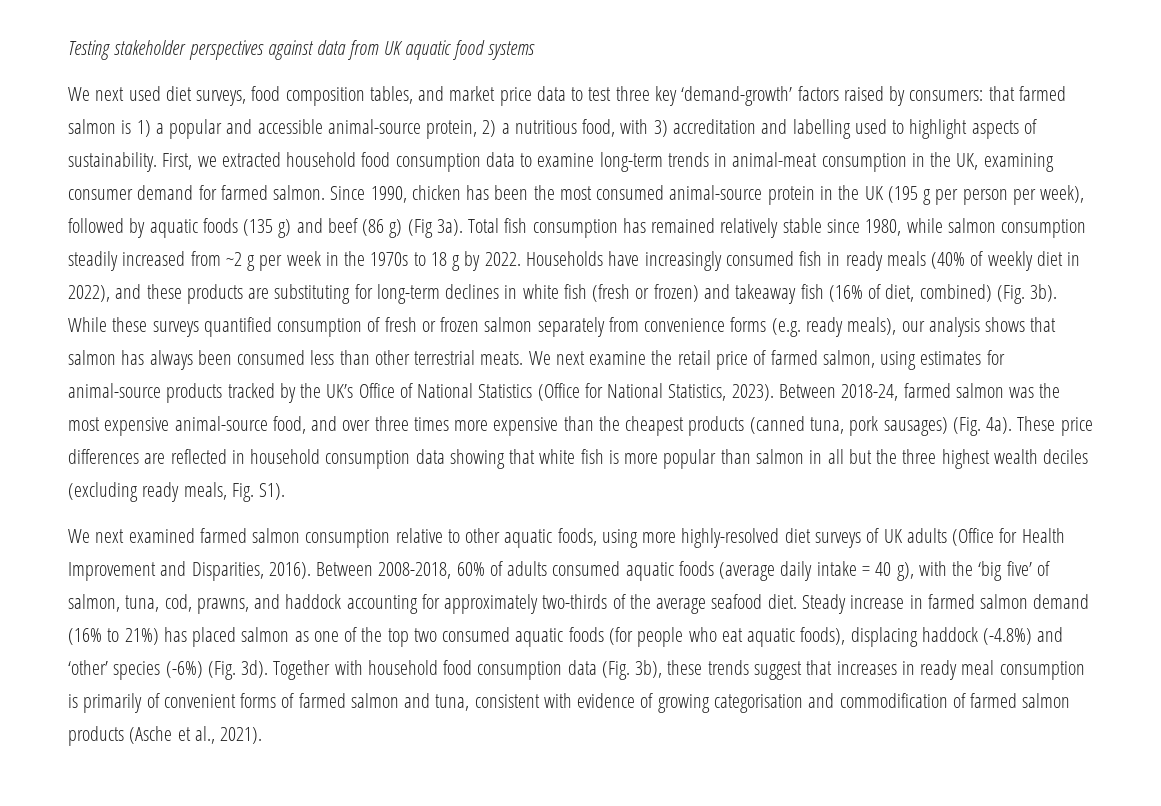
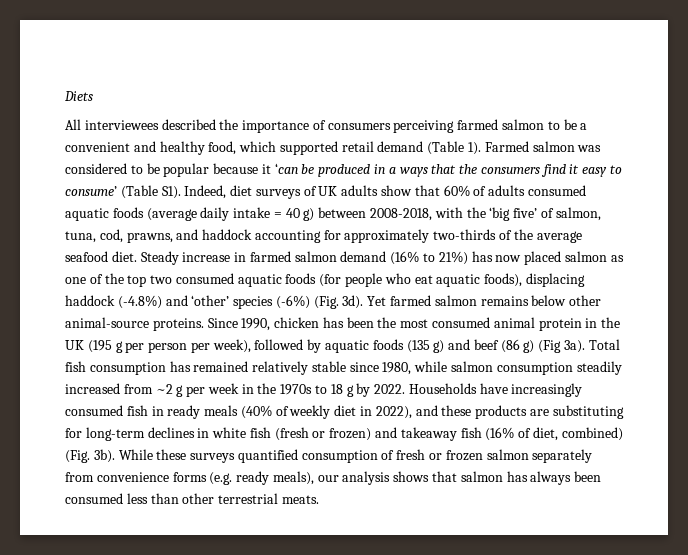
- Testing stakeholder perspectives against data from UK aquatic food systems
- We next used diet surveys, food composition tables, and market price data to test three key ‘demand-growth’ factors raised by consumers: that farmed salmon is 1) a popular and accessible animal-source protein, 2) a nutritious food, with 3) accreditation and labelling used to highlight aspects of sustainability. First, we extracted household food consumption data to examine long-term trends in animal-meat consumption in the UK, examining consumer demand for farmed salmon.
+ Diets
+ All interviewees described the importance of consumers perceiving farmed salmon to be a convenient and healthy food, which supported retail demand (Table 1). Farmed salmon was considered to be popular because it ‘can be produced in a ways that the consumers find it easy to consume’ (Table S1). Indeed, diet surveys of UK adults show that 60% of adults consumed aquatic foods (average daily intake = 40 g) between 2008-2018, with the ‘big five’ of salmon, tuna, cod, prawns, and haddock accounting for approximately two-thirds of the average seafood diet. Steady increase in farmed salmon demand (16% to 21%) has now placed salmon as one of the top two consumed aquatic foods (for people who eat aquatic foods), displacing haddock (-4.8%) and ‘other’ species (-6%) (Fig. 3d). Yet farmed salmon remains below other animal-source proteins.
- Since 1990, chicken has been the most consumed animal-source protein in the UK (195 g per person per week), followed by aquatic foods (135 g) and beef (86 g) (Fig 3a).
+ Since 1990, chicken has been the most consumed animal protein in the UK (195 g per person per week), followed by aquatic foods (135 g) and beef (86 g) (Fig 3a).
- We next examine the retail price of farmed salmon, using estimates for animal-source products tracked by the UK’s Office of National Statistics (Office for National Statistics, 2023). Between 2018-24, farmed salmon was the most expensive animal-source food, and over three times more expensive than the cheapest products (canned tuna, pork sausages) (Fig. 4a). These price differences are reflected in household consumption data showing that white fish is more popular than salmon in all but the three highest wealth deciles (excluding ready meals, Fig. S1).
- We next examined farmed salmon consumption relative to other aquatic foods, using more highly-resolved diet surveys of UK adults (Office for Health Improvement and Disparities, 2016). Between 2008-2018, 60% of adults consumed aquatic foods (average daily intake = 40 g), with the ‘big five’ of salmon, tuna, cod, prawns, and haddock accounting for approximately two-thirds of the average seafood diet. Steady increase in farmed salmon demand (16% to 21%) has placed salmon as one of the top two consumed aquatic foods (for people who eat aquatic foods), displacing haddock (-4.8%) and ‘other’ species (-6%) (Fig. 3d). Together with household food consumption data (Fig. 3b), these trends suggest that increases in ready meal consumption is primarily of convenient forms of farmed salmon and tuna, consistent with evidence of growing categorisation and commodification of farmed salmon products (Asche et al., 2021).

